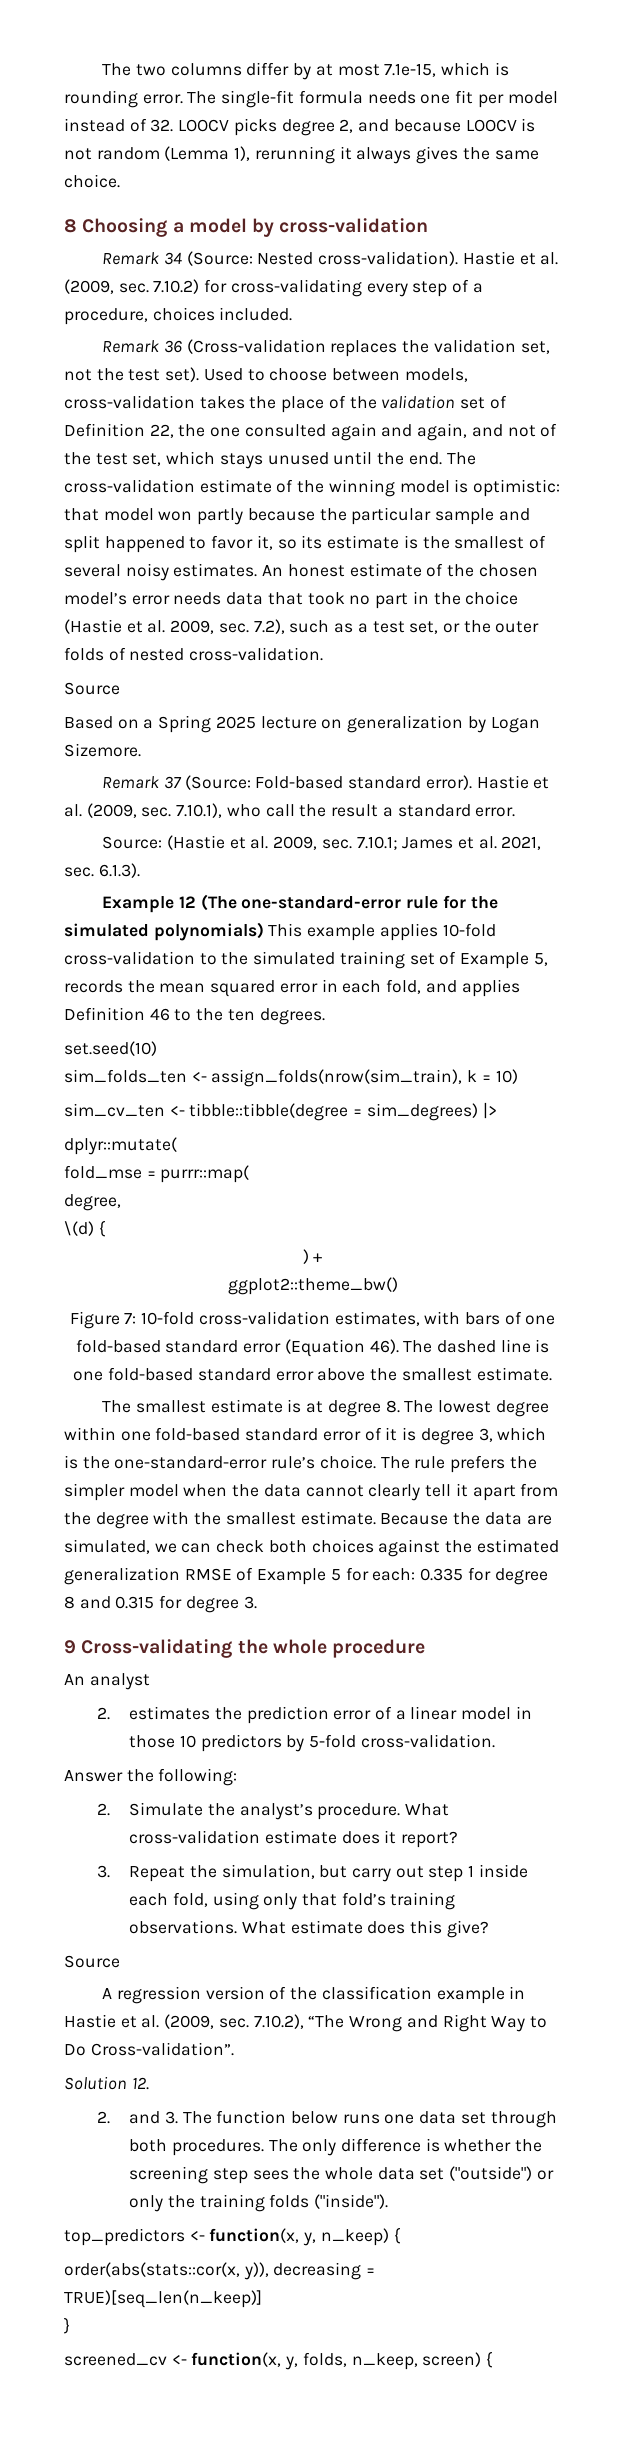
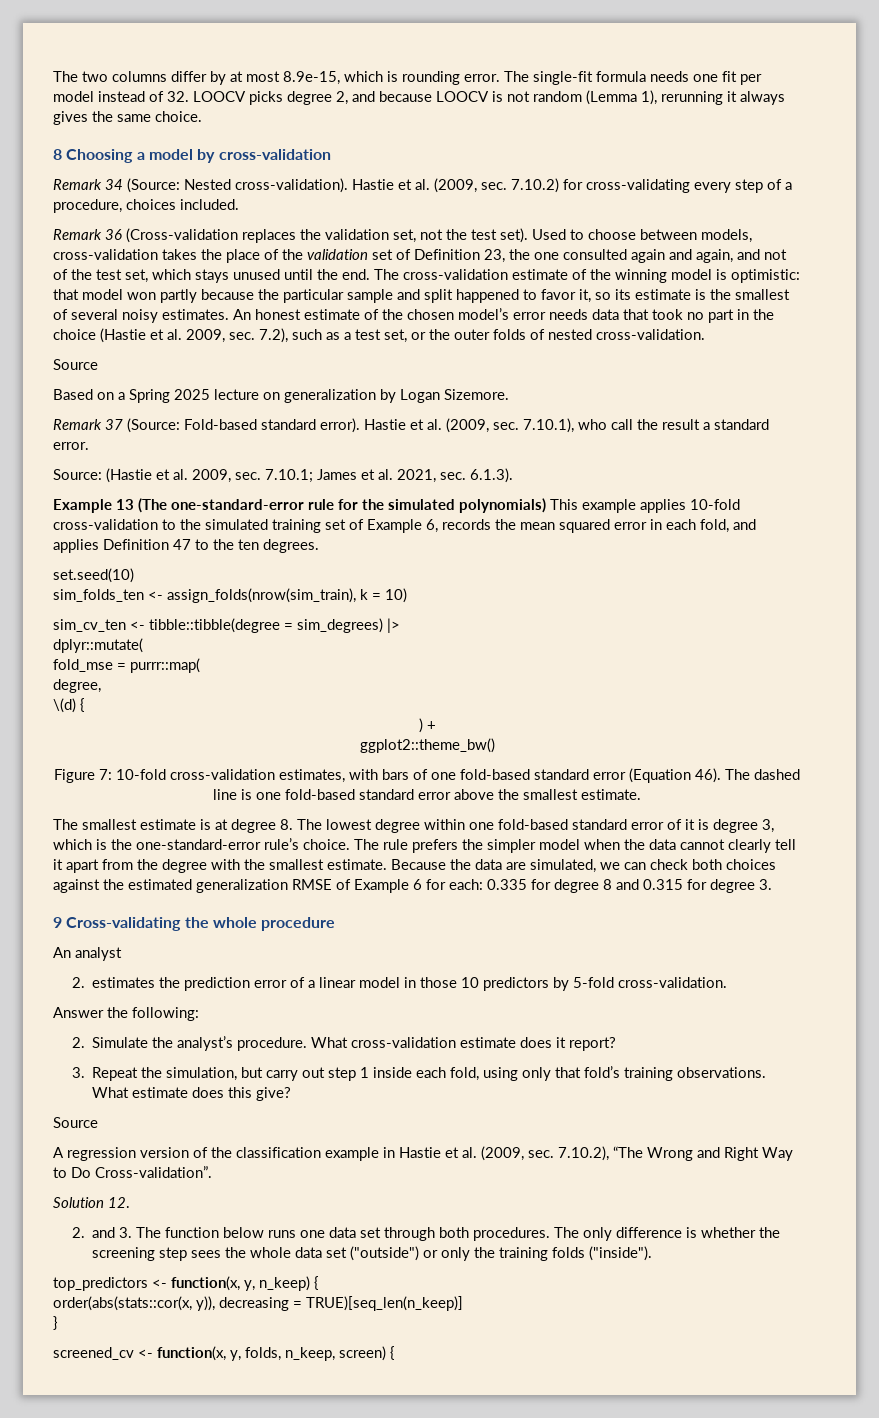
- The two columns differ by at most 7.1e-15, which is rounding error.
+ The two columns differ by at most 8.9e-15, which is rounding error.
- Used to choose between models, cross-validation takes the place of the validation set of Definition 22, the one consulted again and again, and not of the test set, which stays unused until the end.
+ Used to choose between models, cross-validation takes the place of the validation set of Definition 23, the one consulted again and again, and not of the test set, which stays unused until the end.
- Example 12 (The one-standard-error rule for the simulated polynomials) This example applies 10-fold cross-validation to the simulated training set of Example 5, records the mean squared error in each fold, and applies Definition 46 to the ten degrees.
+ Example 13 (The one-standard-error rule for the simulated polynomials) This example applies 10-fold cross-validation to the simulated training set of Example 6, records the mean squared error in each fold, and applies Definition 47 to the ten degrees.
- Because the data are simulated, we can check both choices against the estimated generalization RMSE of Example 5 for each: 0.335 for degree 8 and 0.315 for degree 3.
+ Because the data are simulated, we can check both choices against the estimated generalization RMSE of Example 6 for each: 0.335 for degree 8 and 0.315 for degree 3.

